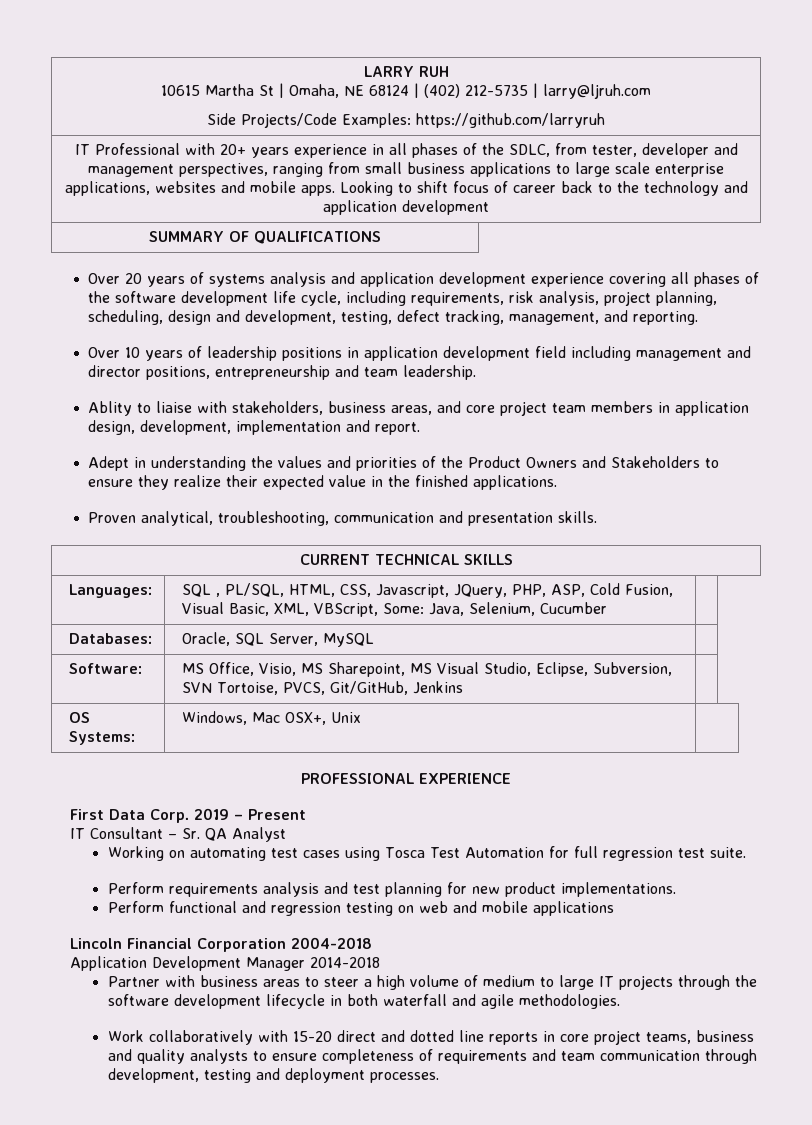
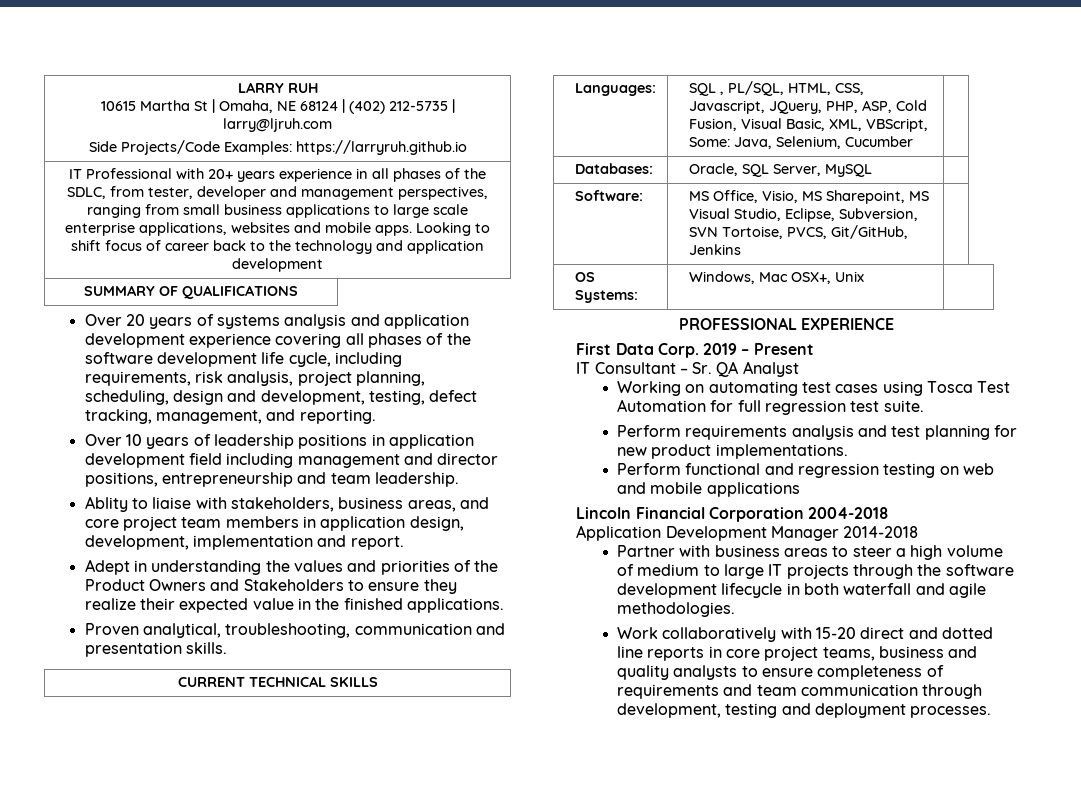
  LARRY RUH
  10615 Martha St | Omaha, NE 68124 | (402) 212-5735 | larry@ljruh.com
- Side Projects/Code Examples: https://github.com/larryruh
+ Side Projects/Code Examples: https://larryruh.github.io

